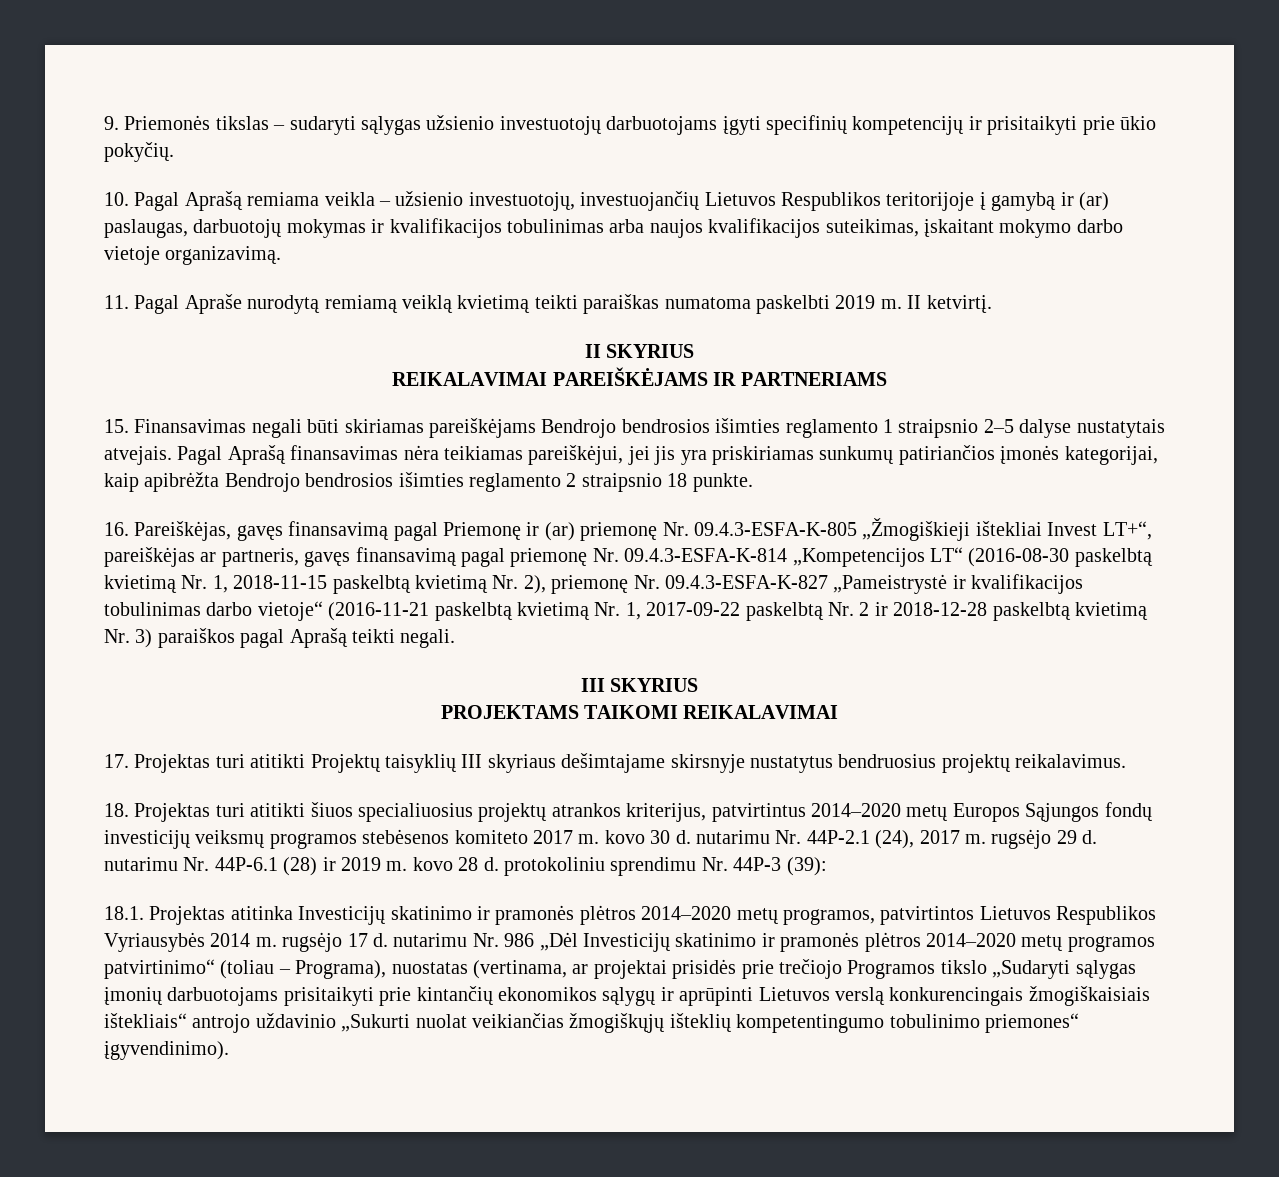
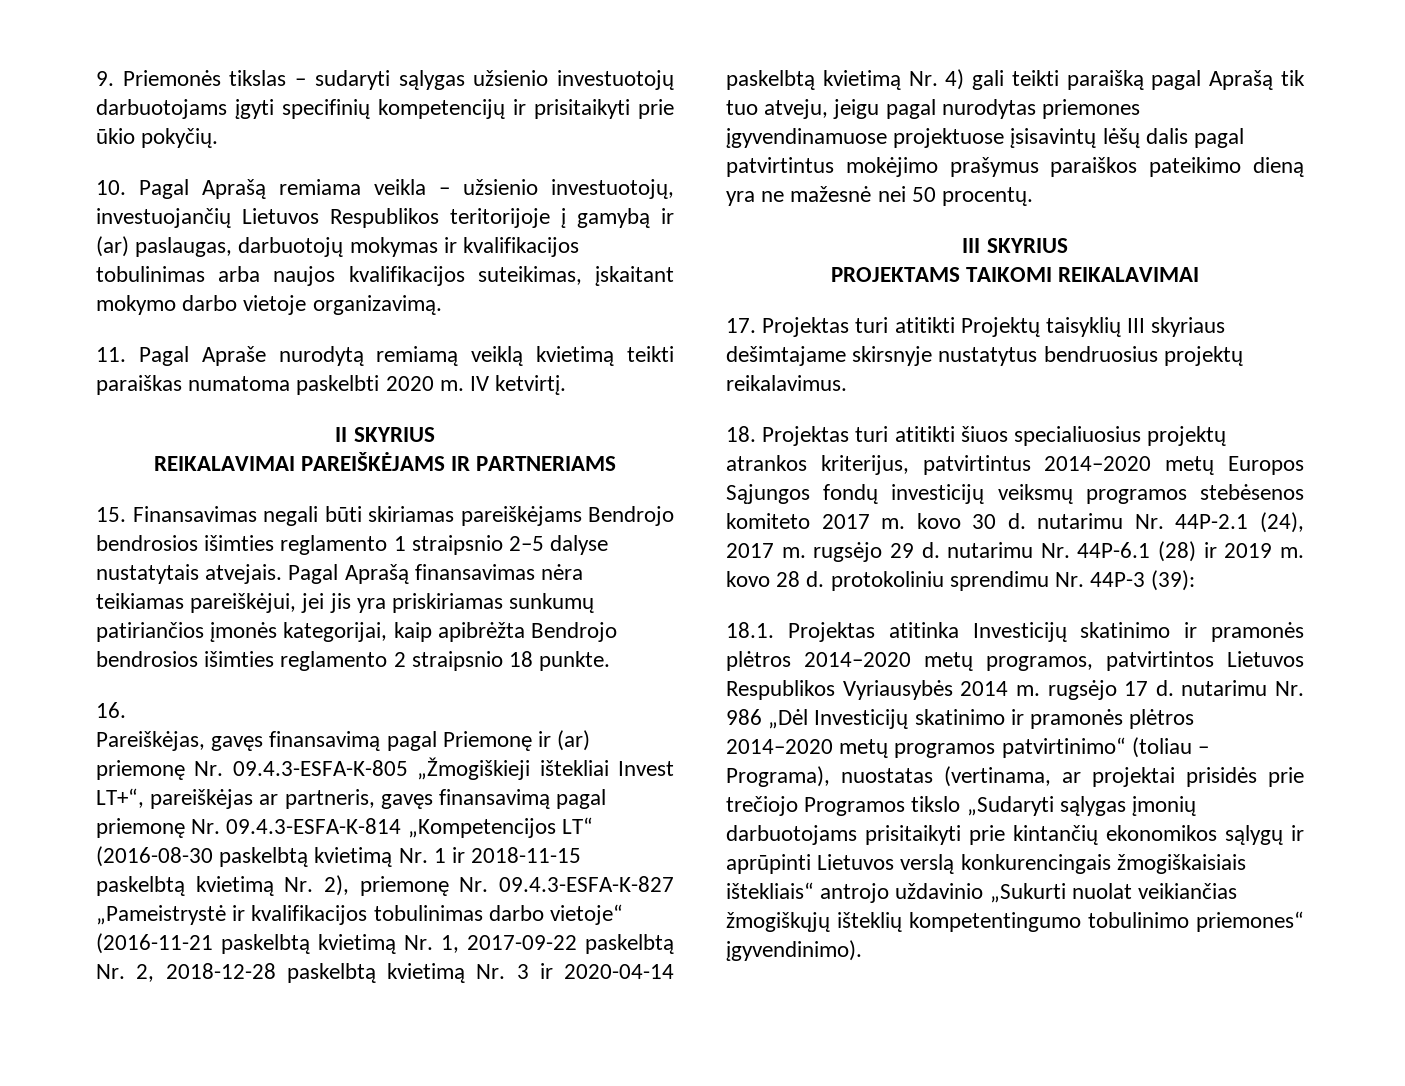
- 11. Pagal Apraše nurodytą remiamą veiklą kvietimą teikti paraiškas numatoma paskelbti 2019 m. II ketvirtį.
+ 11. Pagal Apraše nurodytą remiamą veiklą kvietimą teikti paraiškas numatoma paskelbti 2020 m. IV ketvirtį.
- 16. Pareiškėjas, gavęs finansavimą pagal Priemonę ir (ar) priemonę Nr. 09.4.3-ESFA-K-805 „Žmogiškieji ištekliai Invest LT+“, pareiškėjas ar partneris, gavęs finansavimą pagal priemonę Nr. 09.4.3-ESFA-K-814 „Kompetencijos LT“ (2016-08-30 paskelbtą kvietimą Nr. 1, 2018-11-15 paskelbtą kvietimą Nr. 2), priemonę Nr. 09.4.3-ESFA-K-827 „Pameistrystė ir kvalifikacijos tobulinimas darbo vietoje“ (2016-11-21 paskelbtą kvietimą Nr. 1, 2017-09-22 paskelbtą Nr. 2 ir 2018-12-28 paskelbtą kvietimą Nr. 3) paraiškos pagal Aprašą teikti negali.
+ 16.
+ Pareiškėjas, gavęs finansavimą pagal Priemonę ir (ar) priemonę Nr. 09.4.3-ESFA-K-805 „Žmogiškieji ištekliai Invest LT+“, pareiškėjas ar partneris, gavęs finansavimą pagal priemonę Nr. 09.4.3-ESFA-K-814 „Kompetencijos LT“ (2016-08-30 paskelbtą kvietimą Nr. 1 ir 2018-11-15 paskelbtą kvietimą Nr. 2), priemonę Nr. 09.4.3-ESFA-K-827 „Pameistrystė ir kvalifikacijos tobulinimas darbo vietoje“ (2016-11-21 paskelbtą kvietimą Nr. 1, 2017-09-22 paskelbtą Nr. 2, 2018-12-28 paskelbtą kvietimą Nr. 3 ir 2020-04-14 paskelbtą kvietimą Nr. 4) gali teikti paraišką pagal Aprašą tik tuo atveju, jeigu pagal nurodytas priemones įgyvendinamuose projektuose įsisavintų lėšų dalis pagal patvirtintus mokėjimo prašymus paraiškos pateikimo dieną yra ne mažesnė nei 50 procentų.

